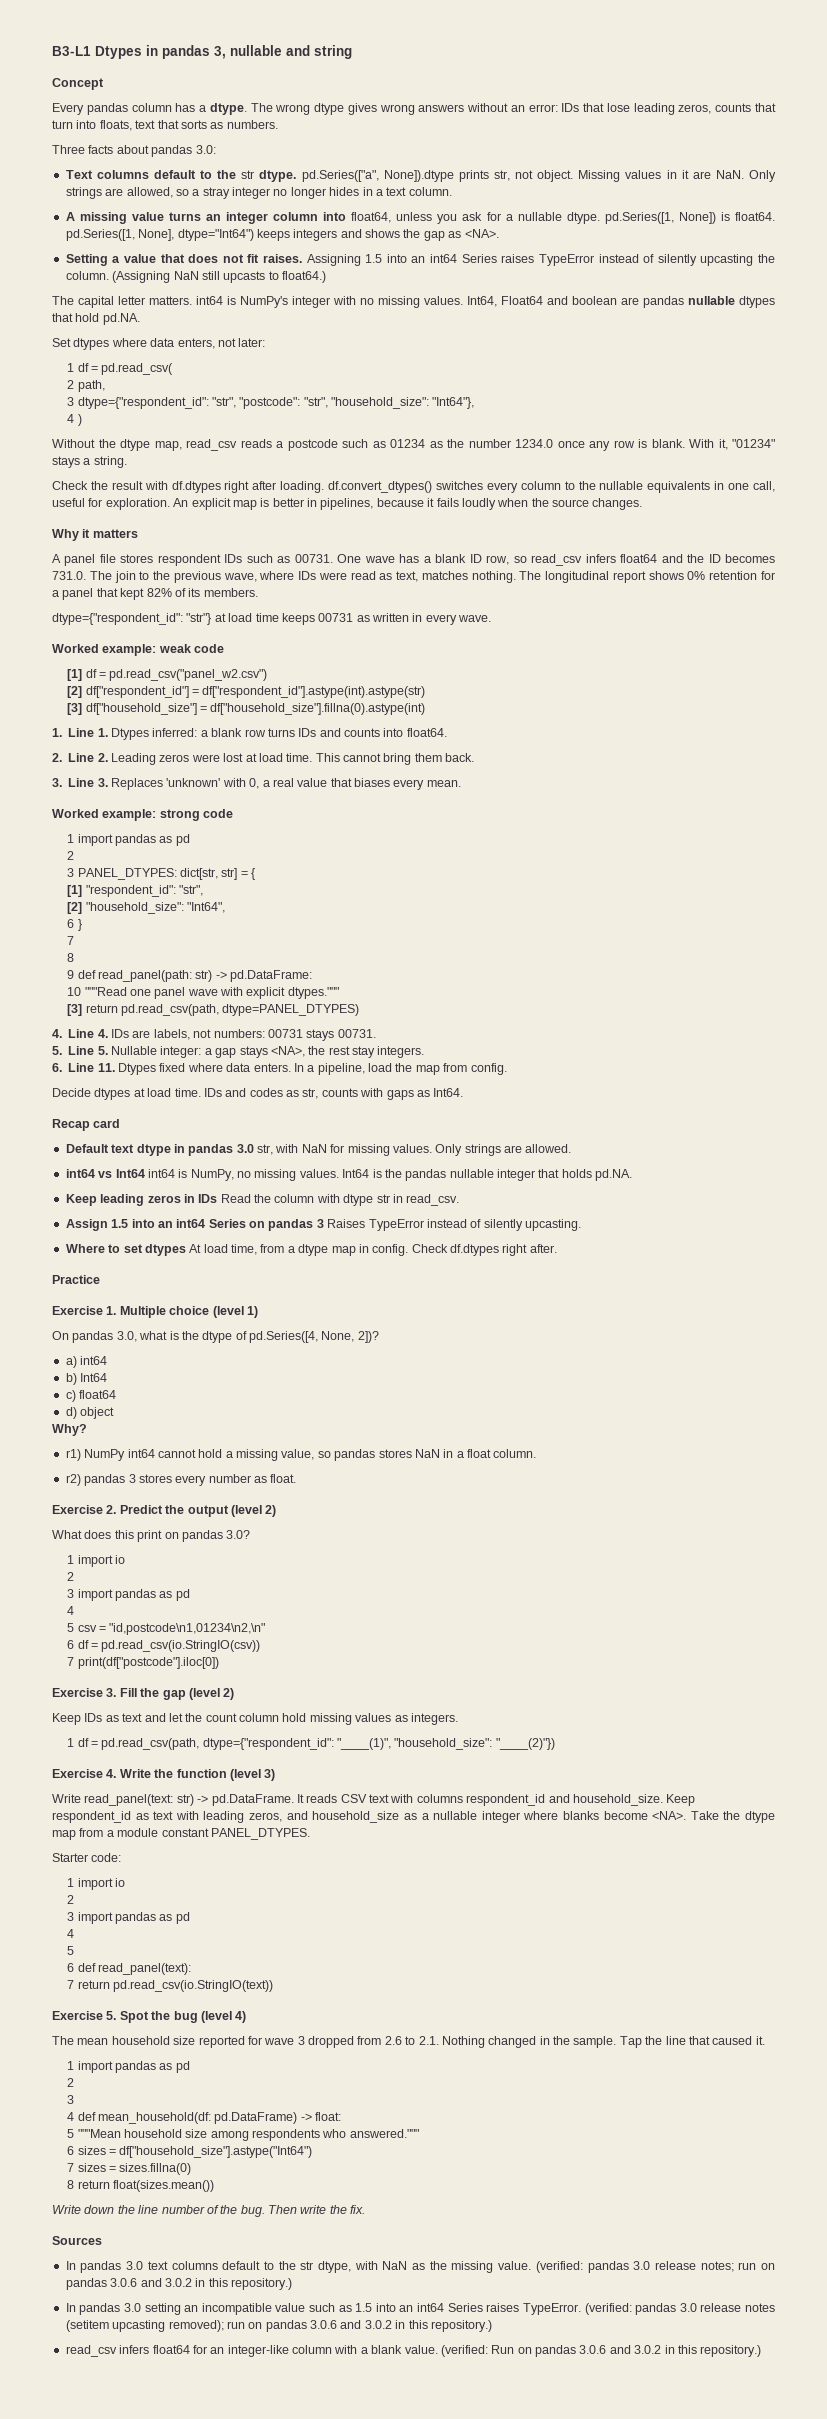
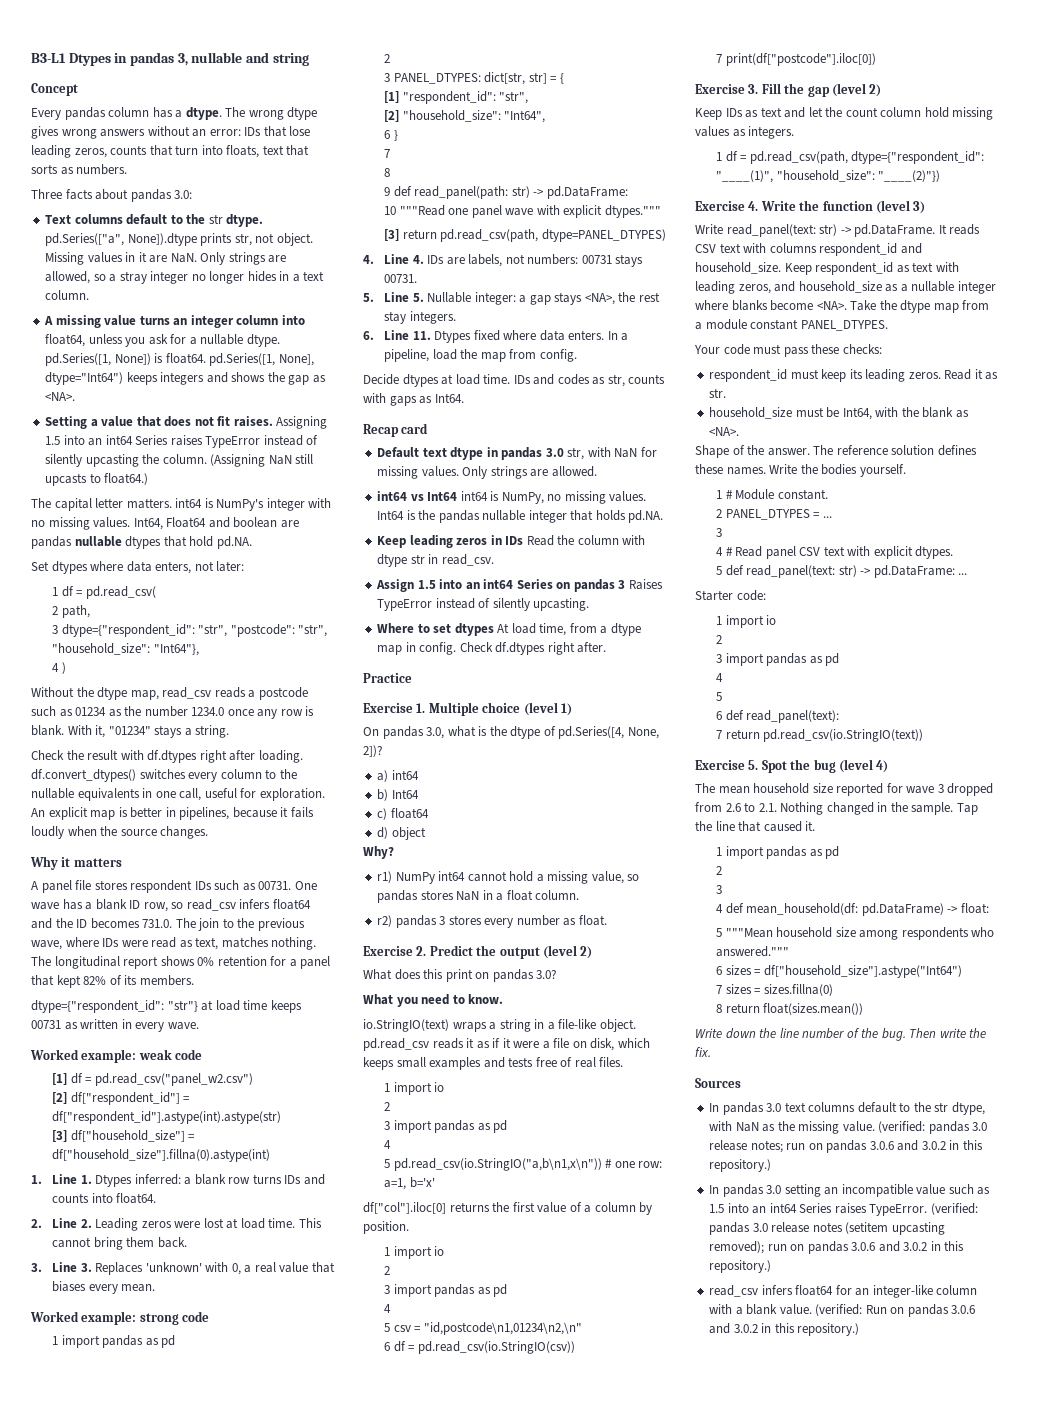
+ What you need to know.
+ io.StringIO(text) wraps a string in a file-like object. pd.read_csv reads it as if it were a file on disk, which keeps small examples and tests free of real files.
+ 1 import io
+ 2
+ 3 import pandas as pd
+ 4
+ 5 pd.read_csv(io.StringIO("a,b\n1,x\n")) # one row: a=1, b='x'
+ df["col"].iloc[0] returns the first value of a column by position.
+ Your code must pass these checks:
+ respondent_id must keep its leading zeros. Read it as str.
+ household_size must be Int64, with the blank as <NA>.
+ Shape of the answer. The reference solution defines these names. Write the bodies yourself.
+ 1 # Module constant.
+ 2 PANEL_DTYPES = ...
+ 3
+ 4 # Read panel CSV text with explicit dtypes.
+ 5 def read_panel(text: str) -> pd.DataFrame: ...

